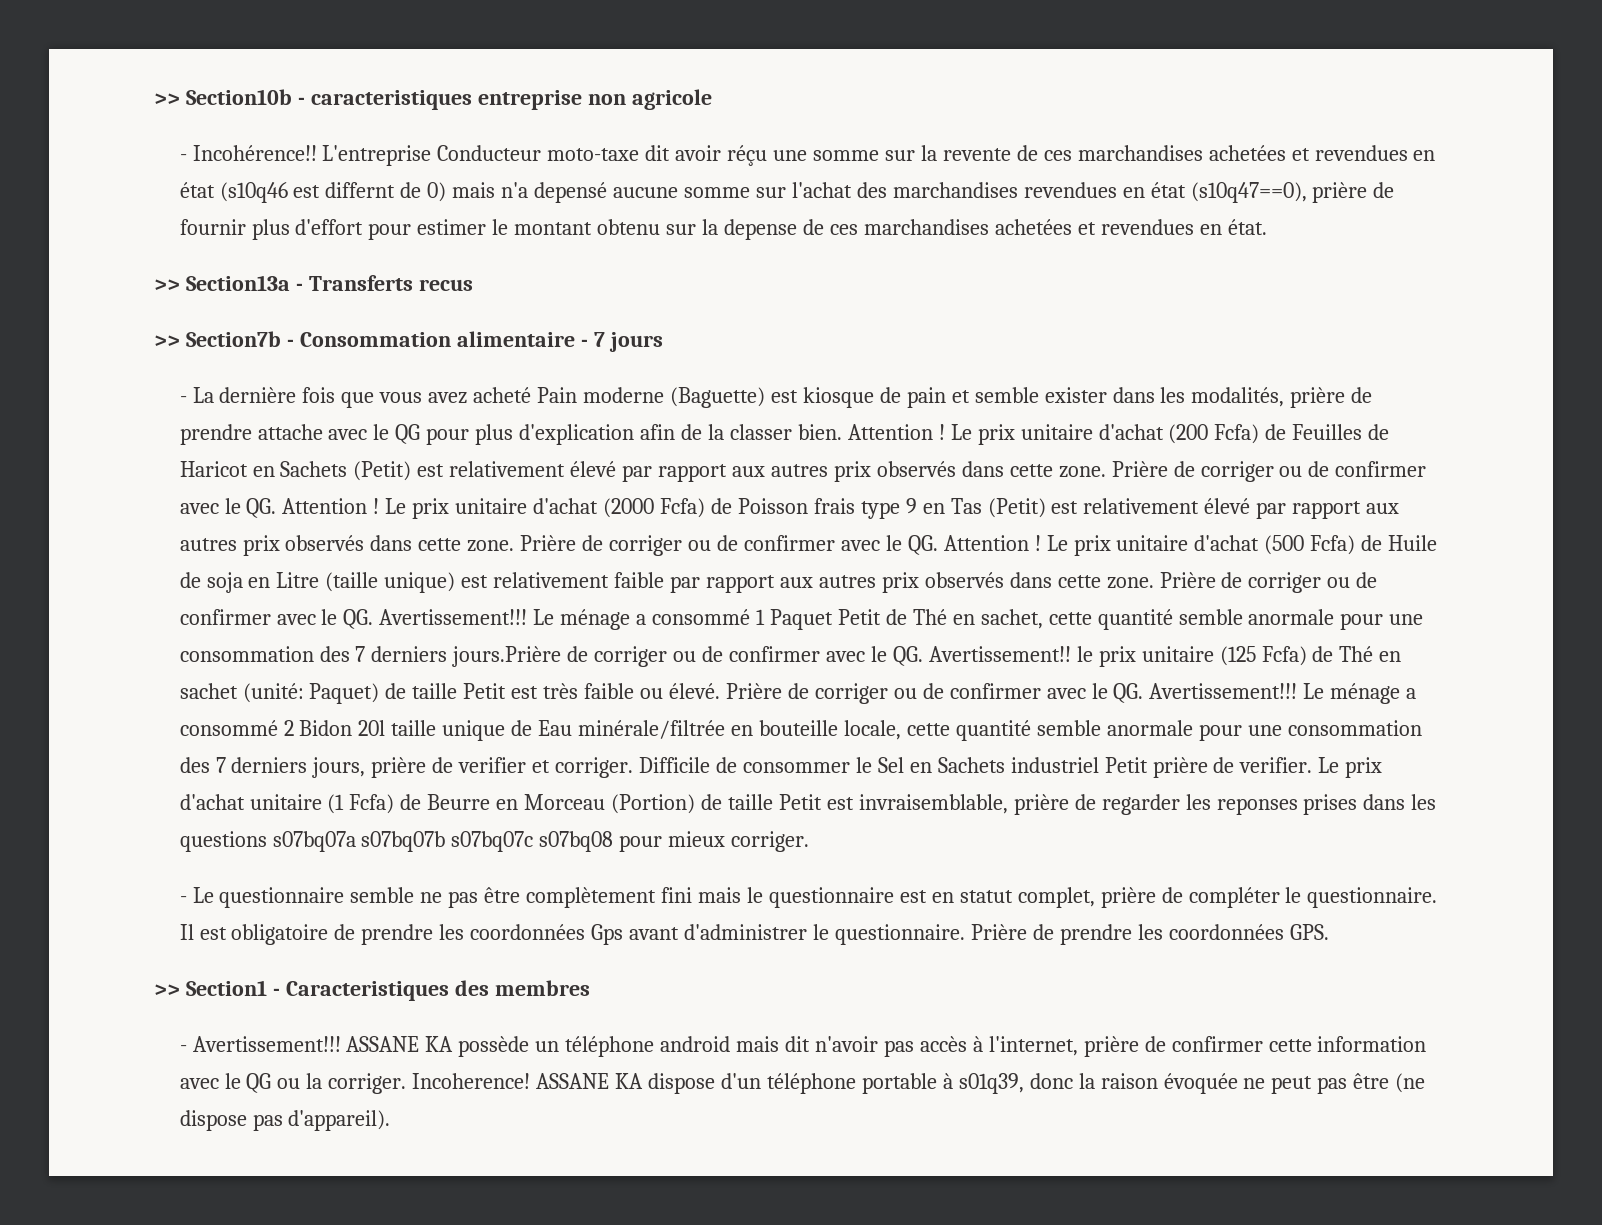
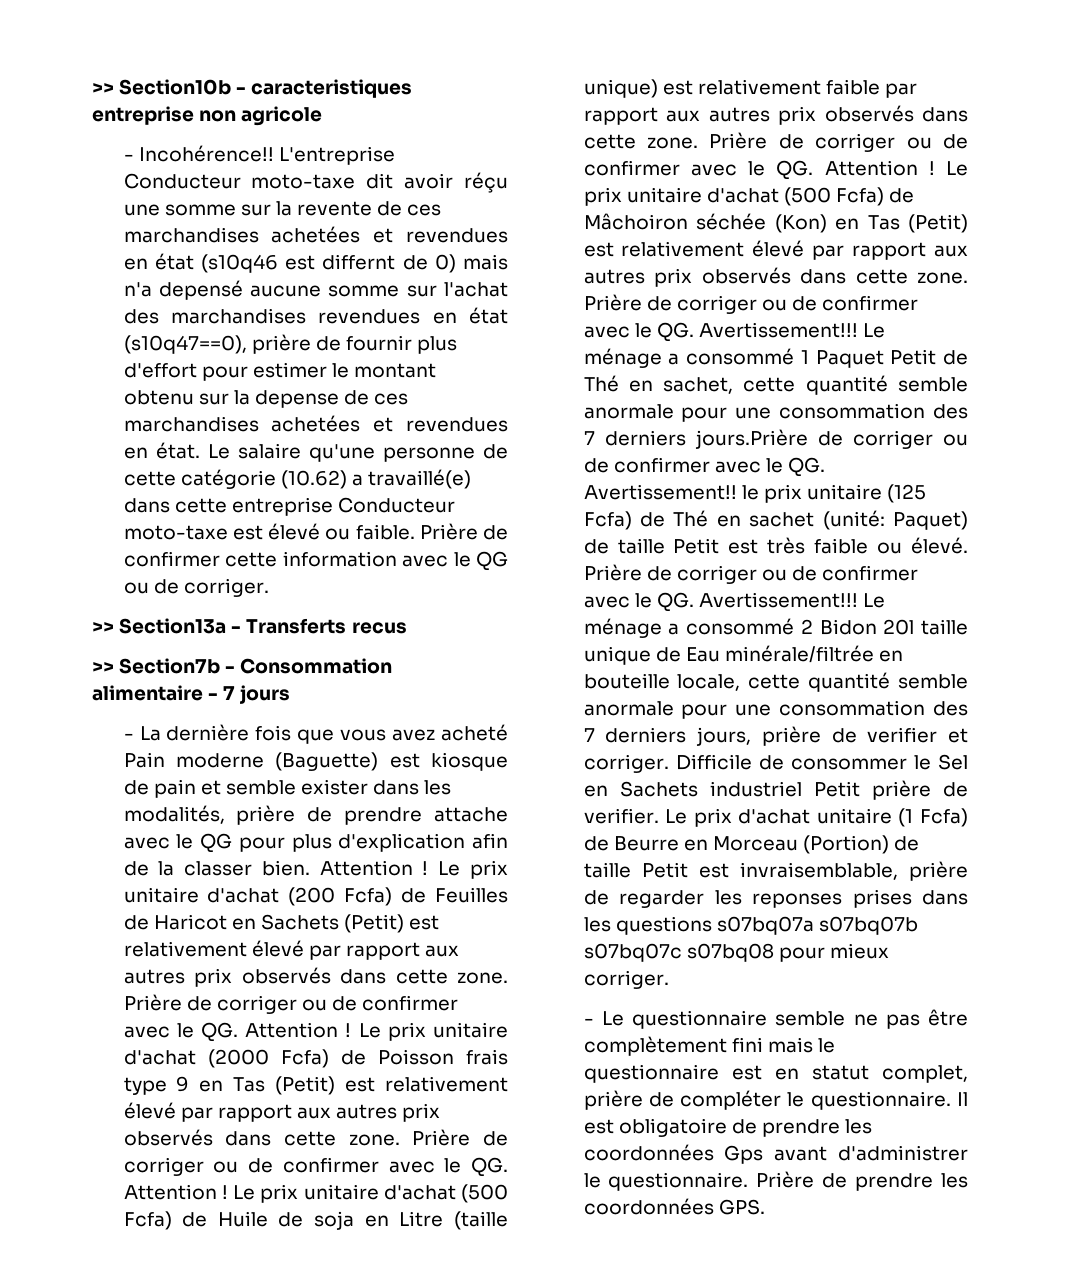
+ Le salaire qu'une personne de cette catégorie (10.62) a travaillé(e) dans cette entreprise Conducteur moto-taxe est élevé ou faible. Prière de confirmer cette information avec le QG ou de corriger.
- Le prix unitaire d'achat (500 Fcfa) de Huile de soja en Litre (taille unique) est relativement faible par rapport aux autres prix observés dans cette zone. Prière de corriger ou de confirmer avec le QG. Avertissement!!!
+ Le prix unitaire d'achat (500 Fcfa) de Huile de soja en Litre (taille unique) est relativement faible par rapport aux autres prix observés dans cette zone. Prière de corriger ou de confirmer avec le QG. Attention ! Le prix unitaire d'achat (500 Fcfa) de Mâchoiron séchée (Kon) en Tas (Petit) est relativement élevé par rapport aux autres prix observés dans cette zone. Prière de corriger ou de confirmer avec le QG. Avertissement!!!
- >> Section1 - Caracteristiques des membres
- - Avertissement!!! ASSANE KA possède un téléphone android mais dit n'avoir pas accès à l'internet, prière de confirmer cette information avec le QG ou la corriger. Incoherence! ASSANE KA dispose d'un téléphone portable à s01q39, donc la raison évoquée ne peut pas être (ne dispose pas d'appareil).

